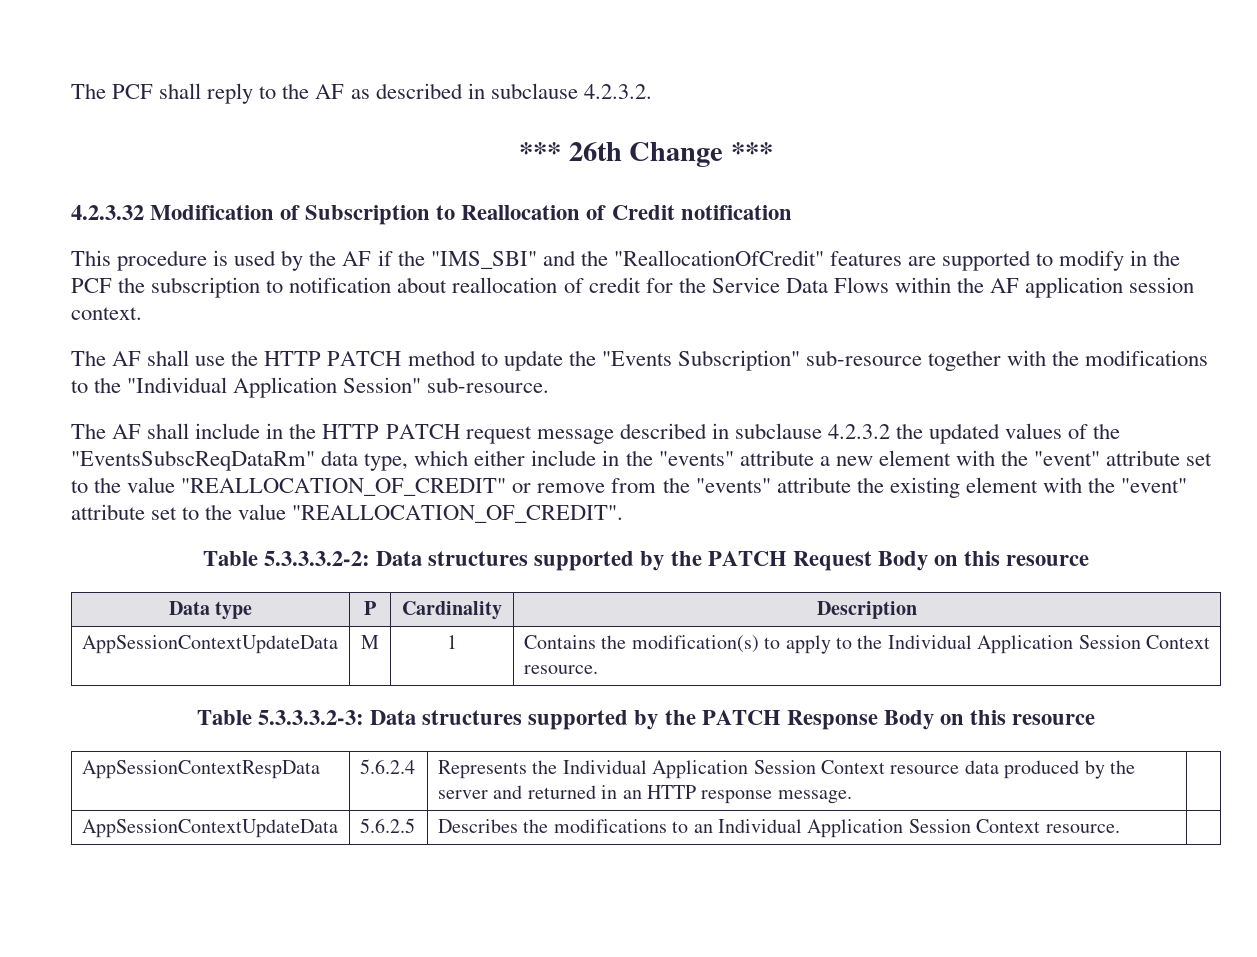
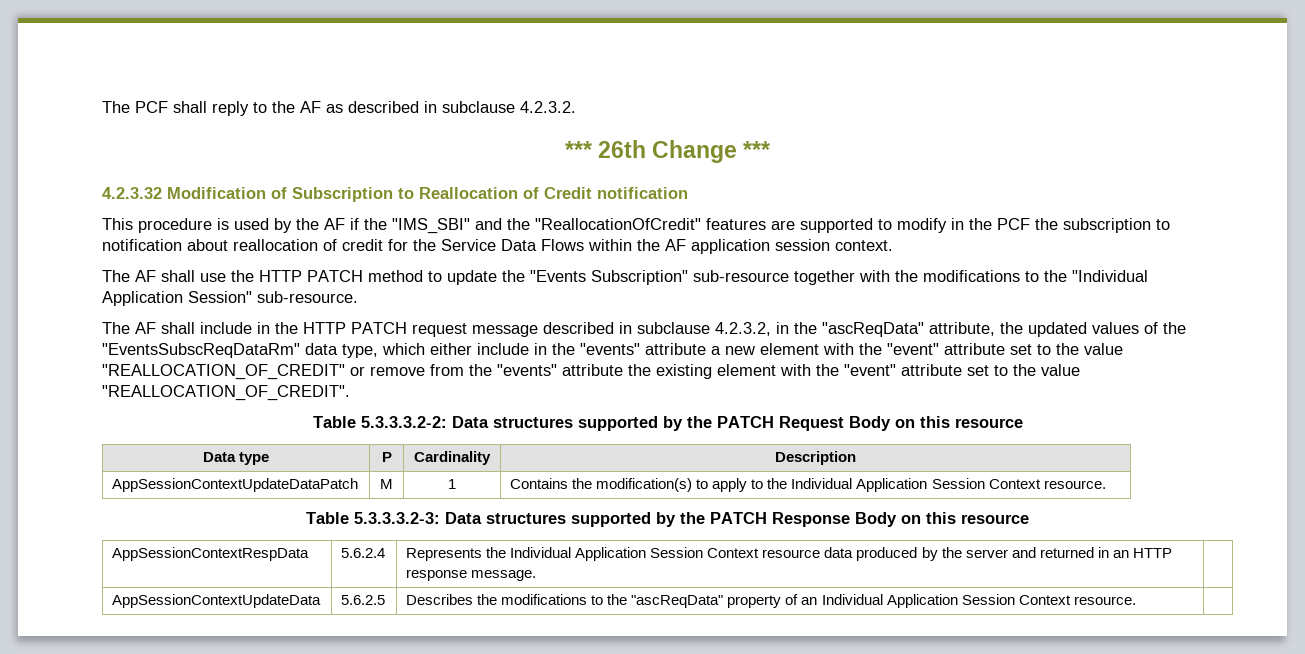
- The AF shall include in the HTTP PATCH request message described in subclause 4.2.3.2 the updated values of the "EventsSubscReqDataRm" data type, which either include in the "events" attribute a new element with the "event" attribute set to the value "REALLOCATION_OF_CREDIT" or remove from the "events" attribute the existing element with the "event" attribute set to the value "REALLOCATION_OF_CREDIT".
+ The AF shall include in the HTTP PATCH request message described in subclause 4.2.3.2, in the "ascReqData" attribute, the updated values of the "EventsSubscReqDataRm" data type, which either include in the "events" attribute a new element with the "event" attribute set to the value "REALLOCATION_OF_CREDIT" or remove from the "events" attribute the existing element with the "event" attribute set to the value "REALLOCATION_OF_CREDIT".
- AppSessionContextUpdateData | M | 1 | Contains the modification(s) to apply to the Individual Application Session Context resource.
+ AppSessionContextUpdateDataPatch | M | 1 | Contains the modification(s) to apply to the Individual Application Session Context resource.
- AppSessionContextUpdateData | 5.6.2.5 | Describes the modifications to an Individual Application Session Context resource. |
+ AppSessionContextUpdateData | 5.6.2.5 | Describes the modifications to the "ascReqData" property of an Individual Application Session Context resource. |

